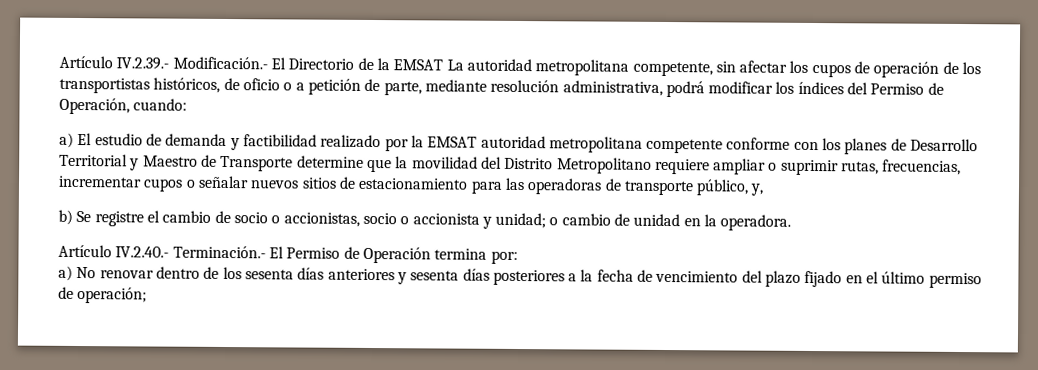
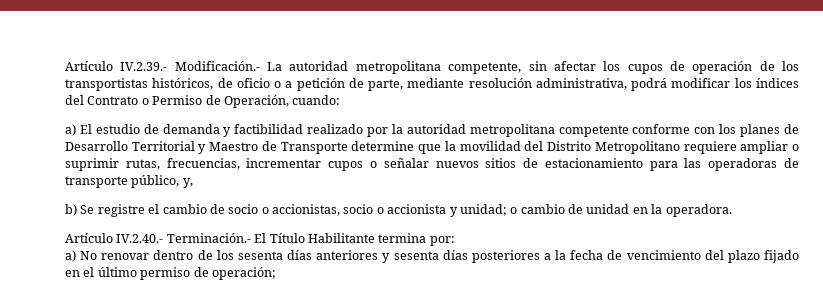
- Artículo IV.2.39.- Modificación.- El Directorio de la EMSAT La autoridad metropolitana competente, sin afectar los cupos de operación de los transportistas históricos, de oficio o a petición de parte, mediante resolución administrativa, podrá modificar los índices del Permiso de Operación, cuando:
+ Artículo IV.2.39.- Modificación.- La autoridad metropolitana competente, sin afectar los cupos de operación de los transportistas históricos, de oficio o a petición de parte, mediante resolución administrativa, podrá modificar los índices del Contrato o Permiso de Operación, cuando:
- a) El estudio de demanda y factibilidad realizado por la EMSAT autoridad metropolitana competente conforme con los planes de Desarrollo Territorial y Maestro de Transporte determine que la movilidad del Distrito Metropolitano requiere ampliar o suprimir rutas, frecuencias, incrementar cupos o señalar nuevos sitios de estacionamiento para las operadoras de transporte público, y,
+ a) El estudio de demanda y factibilidad realizado por la autoridad metropolitana competente conforme con los planes de Desarrollo Territorial y Maestro de Transporte determine que la movilidad del Distrito Metropolitano requiere ampliar o suprimir rutas, frecuencias, incrementar cupos o señalar nuevos sitios de estacionamiento para las operadoras de transporte público, y,
- Artículo IV.2.40.- Terminación.- El Permiso de Operación termina por:
+ Artículo IV.2.40.- Terminación.- El Título Habilitante termina por:

